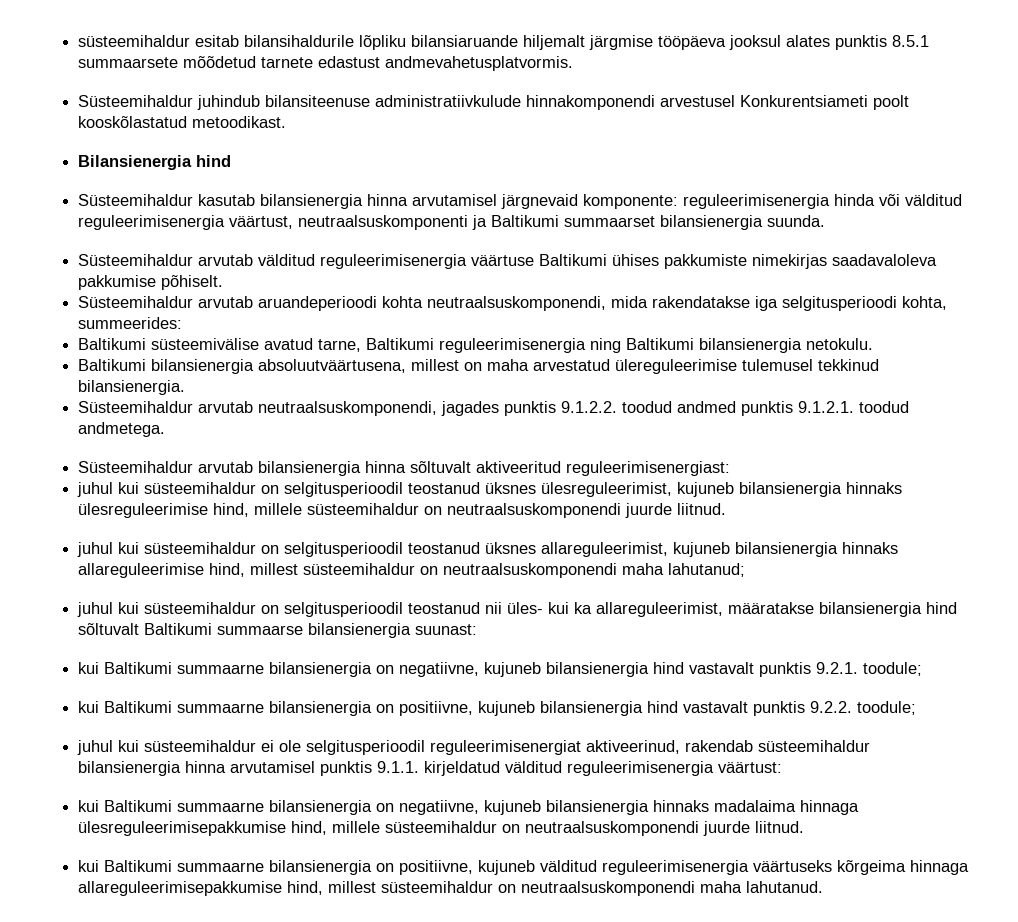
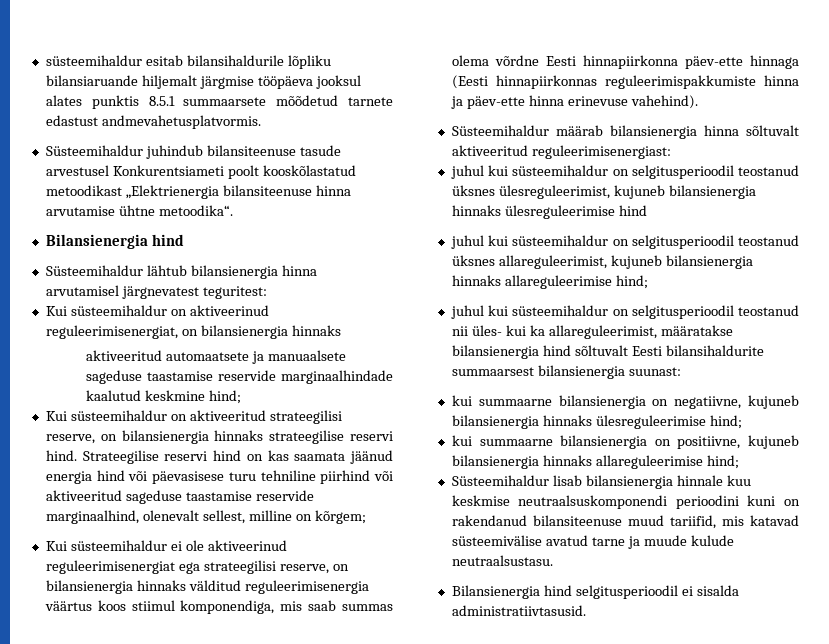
- Süsteemihaldur juhindub bilansiteenuse administratiivkulude hinnakomponendi arvestusel Konkurentsiameti poolt kooskõlastatud metoodikast.
+ Süsteemihaldur juhindub bilansiteenuse tasude arvestusel Konkurentsiameti poolt kooskõlastatud metoodikast „Elektrienergia bilansiteenuse hinna arvutamise ühtne metoodika“.
- Süsteemihaldur kasutab bilansienergia hinna arvutamisel järgnevaid komponente: reguleerimisenergia hinda või välditud reguleerimisenergia väärtust, neutraalsuskomponenti ja Baltikumi summaarset bilansienergia suunda.
- Süsteemihaldur arvutab välditud reguleerimisenergia väärtuse Baltikumi ühises pakkumiste nimekirjas saadavaloleva pakkumise põhiselt.
- Süsteemihaldur arvutab aruandeperioodi kohta neutraalsuskomponendi, mida rakendatakse iga selgitusperioodi kohta, summeerides:
- Baltikumi süsteemivälise avatud tarne, Baltikumi reguleerimisenergia ning Baltikumi bilansienergia netokulu.
- Baltikumi bilansienergia absoluutväärtusena, millest on maha arvestatud ülereguleerimise tulemusel tekkinud bilansienergia.
- Süsteemihaldur arvutab neutraalsuskomponendi, jagades punktis 9.1.2.2. toodud andmed punktis 9.1.2.1. toodud andmetega.
- Süsteemihaldur arvutab bilansienergia hinna sõltuvalt aktiveeritud reguleerimisenergiast:
+ Süsteemihaldur lähtub bilansienergia hinna arvutamisel järgnevatest teguritest:
+ Kui süsteemihaldur on aktiveerinud reguleerimisenergiat, on bilansienergia hinnaks
+ aktiveeritud automaatsete ja manuaalsete sageduse taastamise reservide marginaalhindade kaalutud keskmine hind;
+ Kui süsteemihaldur on aktiveeritud strateegilisi reserve, on bilansienergia hinnaks strateegilise reservi hind. Strateegilise reservi hind on kas saamata jäänud energia hind või päevasisese turu tehniline piirhind või aktiveeritud sageduse taastamise reservide marginaalhind, olenevalt sellest, milline on kõrgem;
+ Kui süsteemihaldur ei ole aktiveerinud reguleerimisenergiat ega strateegilisi reserve, on bilansienergia hinnaks välditud reguleerimisenergia väärtus koos stiimul komponendiga, mis saab summas olema võrdne Eesti hinnapiirkonna päev-ette hinnaga (Eesti hinnapiirkonnas reguleerimispakkumiste hinna ja päev-ette hinna erinevuse vahehind).
+ Süsteemihaldur määrab bilansienergia hinna sõltuvalt aktiveeritud reguleerimisenergiast:
- juhul kui süsteemihaldur on selgitusperioodil teostanud üksnes ülesreguleerimist, kujuneb bilansienergia hinnaks ülesreguleerimise hind, millele süsteemihaldur on neutraalsuskomponendi juurde liitnud.
+ juhul kui süsteemihaldur on selgitusperioodil teostanud üksnes ülesreguleerimist, kujuneb bilansienergia hinnaks ülesreguleerimise hind
- juhul kui süsteemihaldur on selgitusperioodil teostanud üksnes allareguleerimist, kujuneb bilansienergia hinnaks allareguleerimise hind, millest süsteemihaldur on neutraalsuskomponendi maha lahutanud;
+ juhul kui süsteemihaldur on selgitusperioodil teostanud üksnes allareguleerimist, kujuneb bilansienergia hinnaks allareguleerimise hind;
- juhul kui süsteemihaldur on selgitusperioodil teostanud nii üles- kui ka allareguleerimist, määratakse bilansienergia hind sõltuvalt Baltikumi summaarse bilansienergia suunast:
+ juhul kui süsteemihaldur on selgitusperioodil teostanud nii üles- kui ka allareguleerimist, määratakse bilansienergia hind sõltuvalt Eesti bilansihaldurite summaarsest bilansienergia suunast:
- kui Baltikumi summaarne bilansienergia on negatiivne, kujuneb bilansienergia hind vastavalt punktis 9.2.1. toodule;
- kui Baltikumi summaarne bilansienergia on positiivne, kujuneb bilansienergia hind vastavalt punktis 9.2.2. toodule;
- juhul kui süsteemihaldur ei ole selgitusperioodil reguleerimisenergiat aktiveerinud, rakendab süsteemihaldur bilansienergia hinna arvutamisel punktis 9.1.1. kirjeldatud välditud reguleerimisenergia väärtust:
- kui Baltikumi summaarne bilansienergia on negatiivne, kujuneb bilansienergia hinnaks madalaima hinnaga ülesreguleerimisepakkumise hind, millele süsteemihaldur on neutraalsuskomponendi juurde liitnud.
- kui Baltikumi summaarne bilansienergia on positiivne, kujuneb välditud reguleerimisenergia väärtuseks kõrgeima hinnaga allareguleerimisepakkumise hind, millest süsteemihaldur on neutraalsuskomponendi maha lahutanud.
+ kui summaarne bilansienergia on negatiivne, kujuneb bilansienergia hinnaks ülesreguleerimise hind;
+ kui summaarne bilansienergia on positiivne, kujuneb bilansienergia hinnaks allareguleerimise hind;
+ Süsteemihaldur lisab bilansienergia hinnale kuu keskmise neutraalsuskomponendi perioodini kuni on rakendanud bilansiteenuse muud tariifid, mis katavad süsteemivälise avatud tarne ja muude kulude neutraalsustasu.
+ Bilansienergia hind selgitusperioodil ei sisalda administratiivtasusid.

